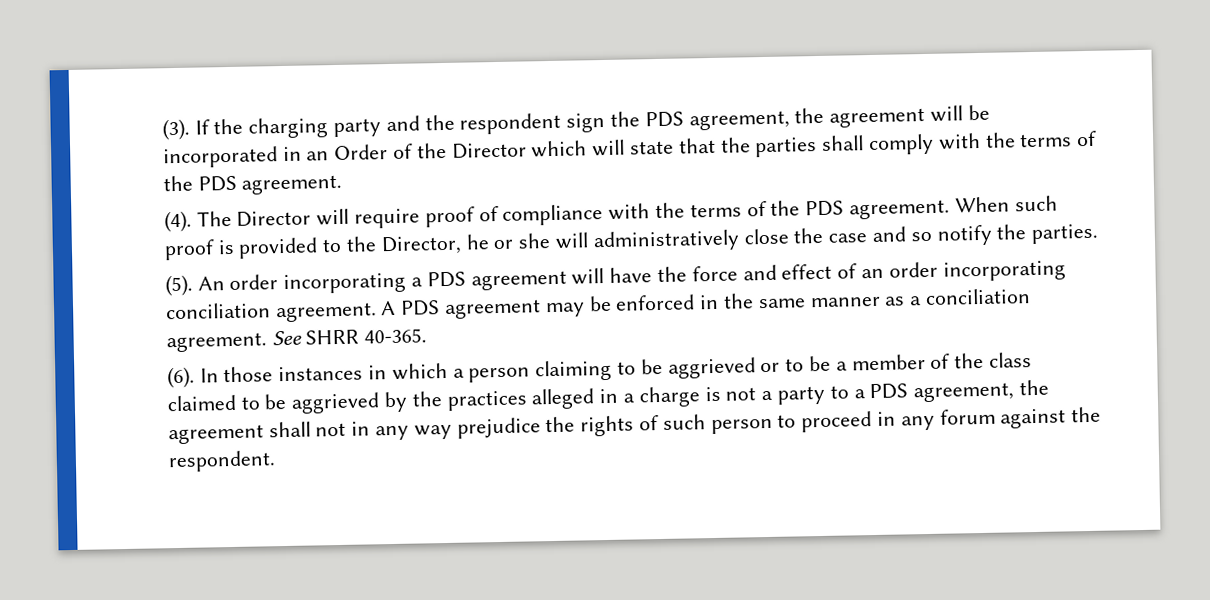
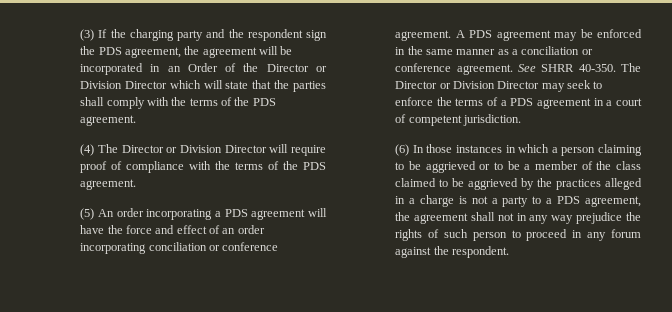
- (3). If the charging party and the respondent sign the PDS agreement, the agreement will be incorporated in an Order of the Director which will state that the parties shall comply with the terms of the PDS agreement.
+ (3) If the charging party and the respondent sign the PDS agreement, the agreement will be incorporated in an Order of the Director or Division Director which will state that the parties shall comply with the terms of the PDS agreement.
- (4). The Director will require proof of compliance with the terms of the PDS agreement. When such proof is provided to the Director, he or she will administratively close the case and so notify the parties.
- (5). An order incorporating a PDS agreement will have the force and effect of an order incorporating conciliation agreement.
+ (4) The Director or Division Director will require proof of compliance with the terms of the PDS agreement.
+ (5) An order incorporating a PDS agreement will have the force and effect of an order incorporating conciliation or conference agreement.
- A PDS agreement may be enforced in the same manner as a conciliation agreement.
+ A PDS agreement may be enforced in the same manner as a conciliation or conference agreement.
- See SHRR 40-365.
- (6). In those instances in which a person claiming to be aggrieved or to be a member of the class claimed to be aggrieved by the practices alleged in a charge is not a party to a PDS agreement, the agreement shall not in any way prejudice the rights of such person to proceed in any forum against the respondent.
+ See SHRR 40-350. The Director or Division Director may seek to enforce the terms of a PDS agreement in a court of competent jurisdiction.
+ (6) In those instances in which a person claiming to be aggrieved or to be a member of the class claimed to be aggrieved by the practices alleged in a charge is not a party to a PDS agreement, the agreement shall not in any way prejudice the rights of such person to proceed in any forum against the respondent.

